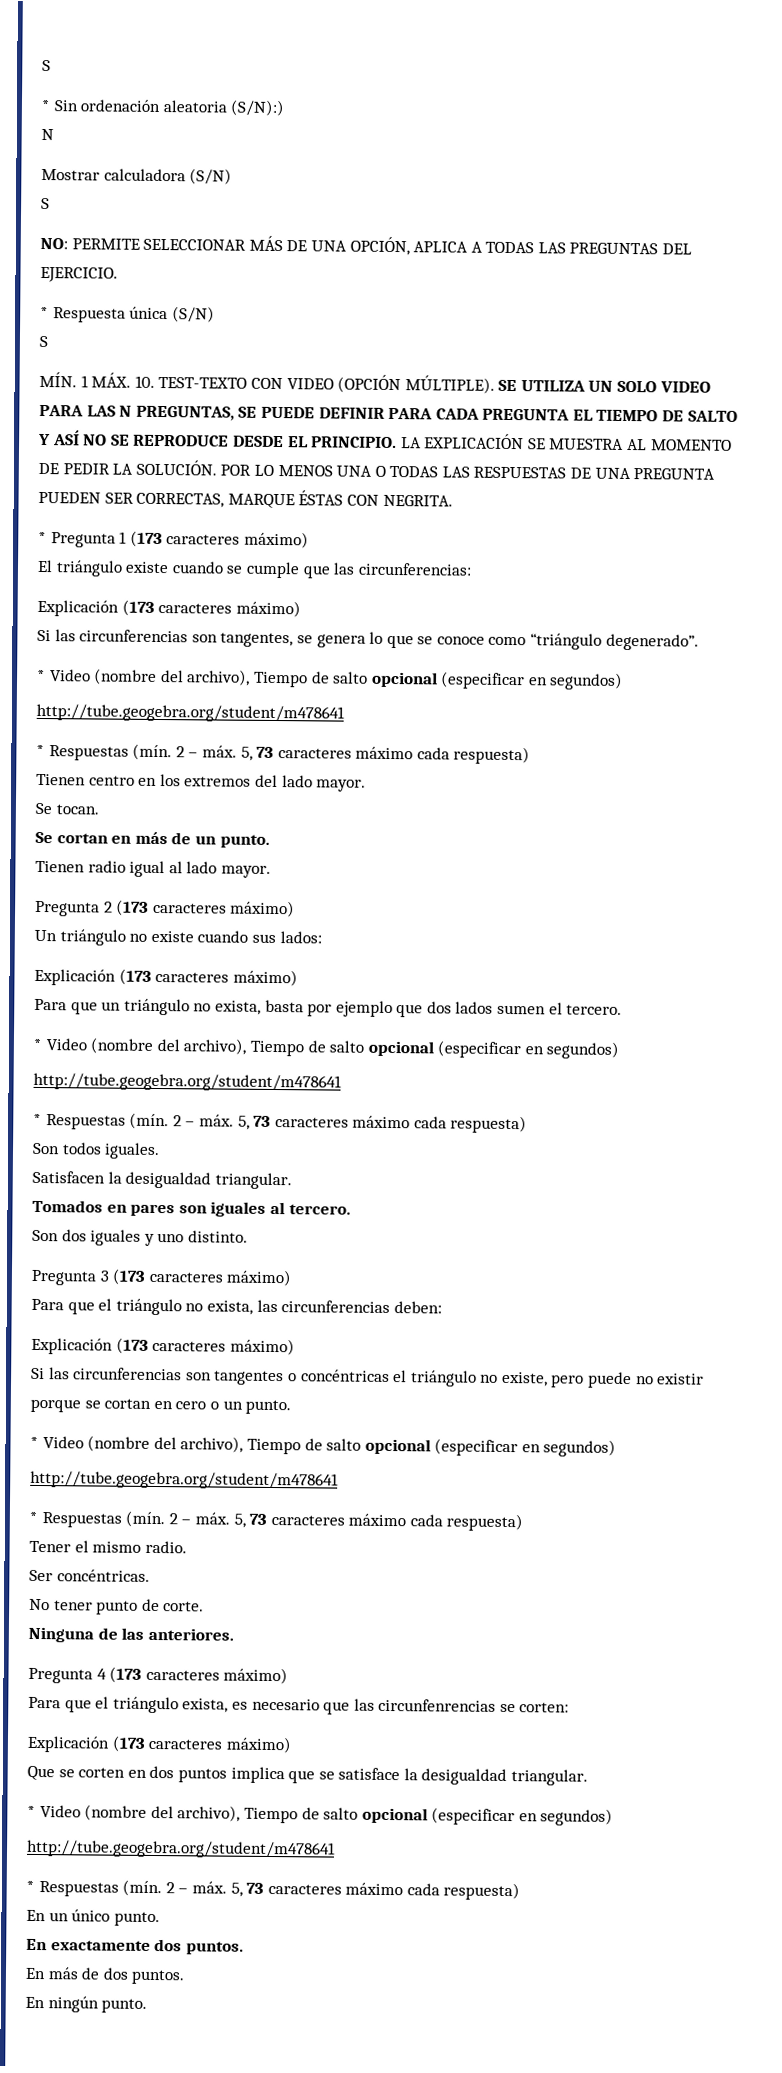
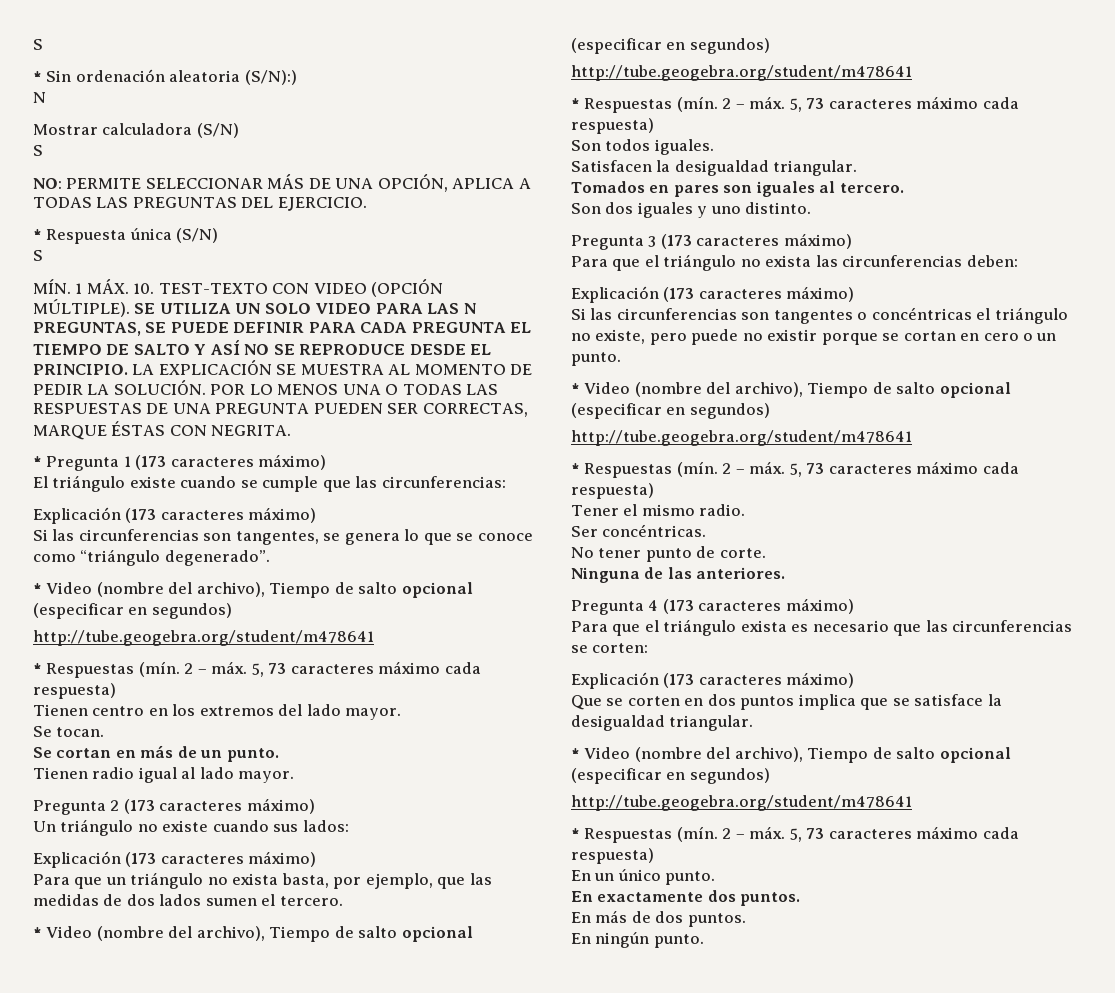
- Para que un triángulo no exista, basta por ejemplo que dos lados sumen el tercero.
+ Para que un triángulo no exista basta, por ejemplo, que las medidas de dos lados sumen el tercero.
- Para que el triángulo no exista, las circunferencias deben:
+ Para que el triángulo no exista las circunferencias deben:
- Para que el triángulo exista, es necesario que las circunfenrencias se corten:
+ Para que el triángulo exista es necesario que las circunferencias se corten:

